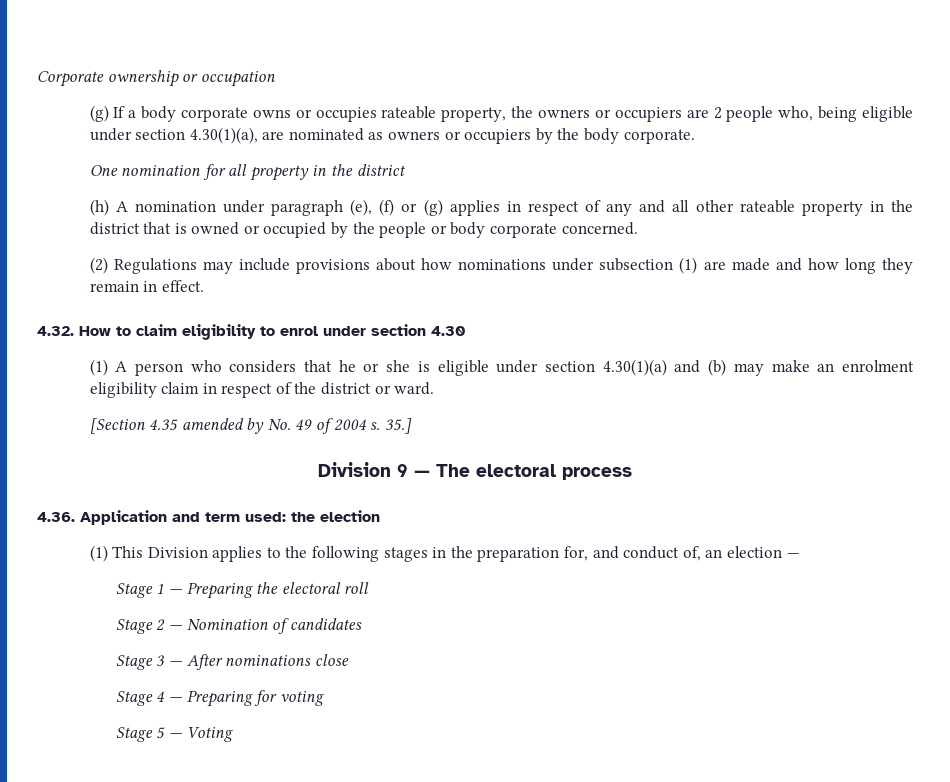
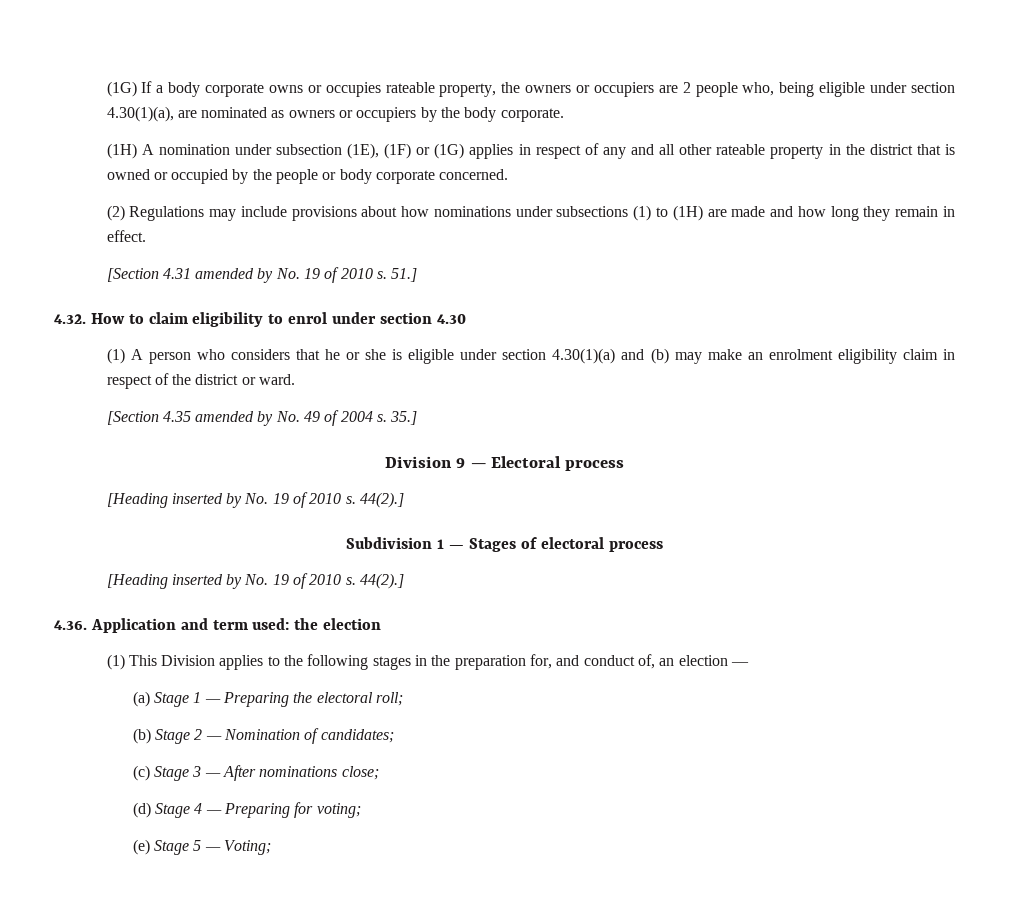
- Corporate ownership or occupation
- (g) If a body corporate owns or occupies rateable property, the owners or occupiers are 2 people who, being eligible under section 4.30(1)(a), are nominated as owners or occupiers by the body corporate.
+ (1G) If a body corporate owns or occupies rateable property, the owners or occupiers are 2 people who, being eligible under section 4.30(1)(a), are nominated as owners or occupiers by the body corporate.
- One nomination for all property in the district
- (h) A nomination under paragraph (e), (f) or (g) applies in respect of any and all other rateable property in the district that is owned or occupied by the people or body corporate concerned.
+ (1H) A nomination under subsection (1E), (1F) or (1G) applies in respect of any and all other rateable property in the district that is owned or occupied by the people or body corporate concerned.
- (2) Regulations may include provisions about how nominations under subsection (1) are made and how long they remain in effect.
+ (2) Regulations may include provisions about how nominations under subsections (1) to (1H) are made and how long they remain in effect.
+ [Section 4.31 amended by No. 19 of 2010 s. 51.]
- Division 9 — The electoral process
+ Division 9 — Electoral process
+ [Heading inserted by No. 19 of 2010 s. 44(2).]
+ Subdivision 1 — Stages of electoral process
+ [Heading inserted by No. 19 of 2010 s. 44(2).]
- Stage 1 — Preparing the electoral roll
- Stage 2 — Nomination of candidates
- Stage 3 — After nominations close
- Stage 4 — Preparing for voting
- Stage 5 — Voting
+ (a) Stage 1 — Preparing the electoral roll;
+ (b) Stage 2 — Nomination of candidates;
+ (c) Stage 3 — After nominations close;
+ (d) Stage 4 — Preparing for voting;
+ (e) Stage 5 — Voting;

